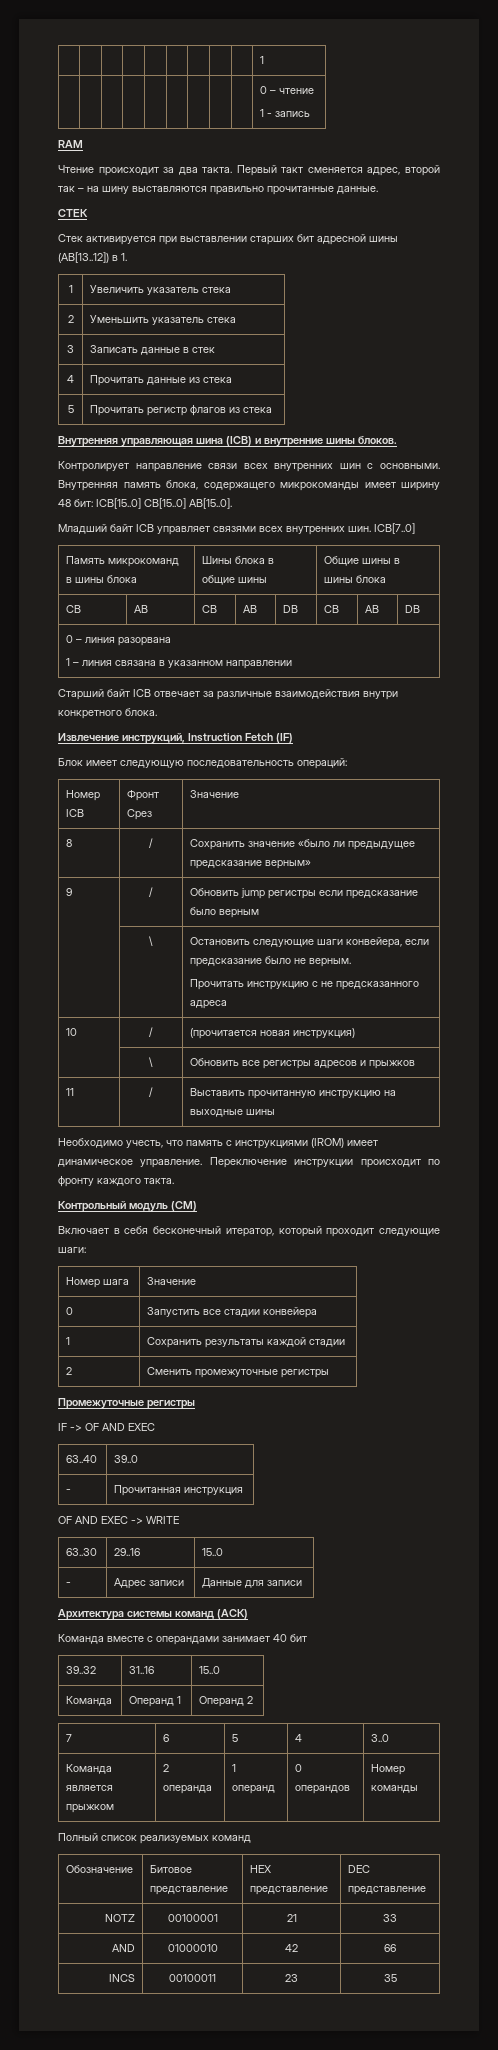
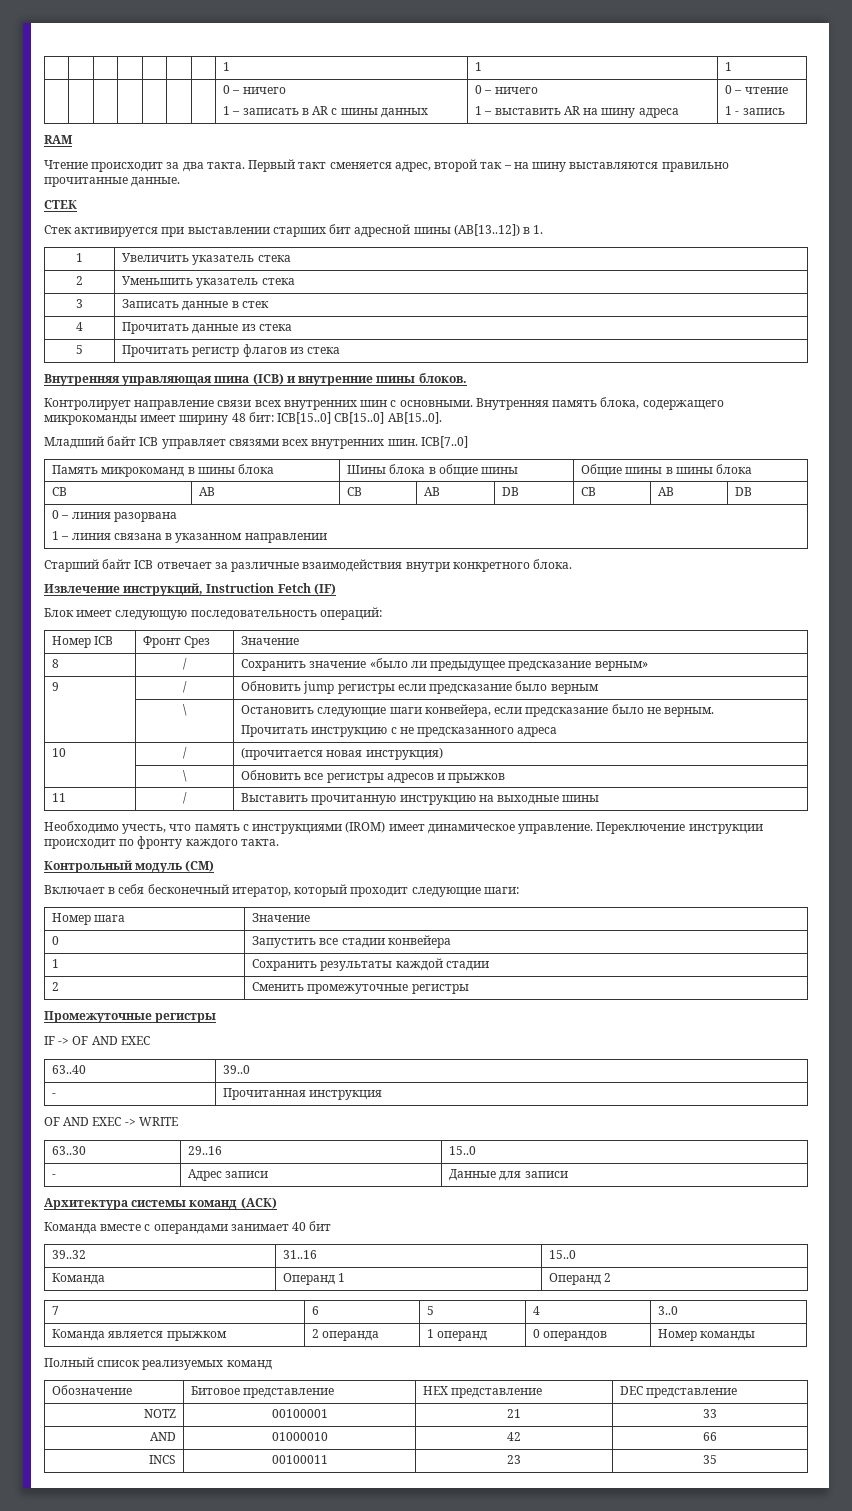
- | | | | | | | | | 1
+ | | | | | | | 1 | 1 | 1
- | | | | | | | | | 0 – чтение
+ | | | | | | | 0 – ничего
+ 1 – записать в AR с шины данных | 0 – ничего
+ 1 – выставить AR на шину адреса | 0 – чтение

